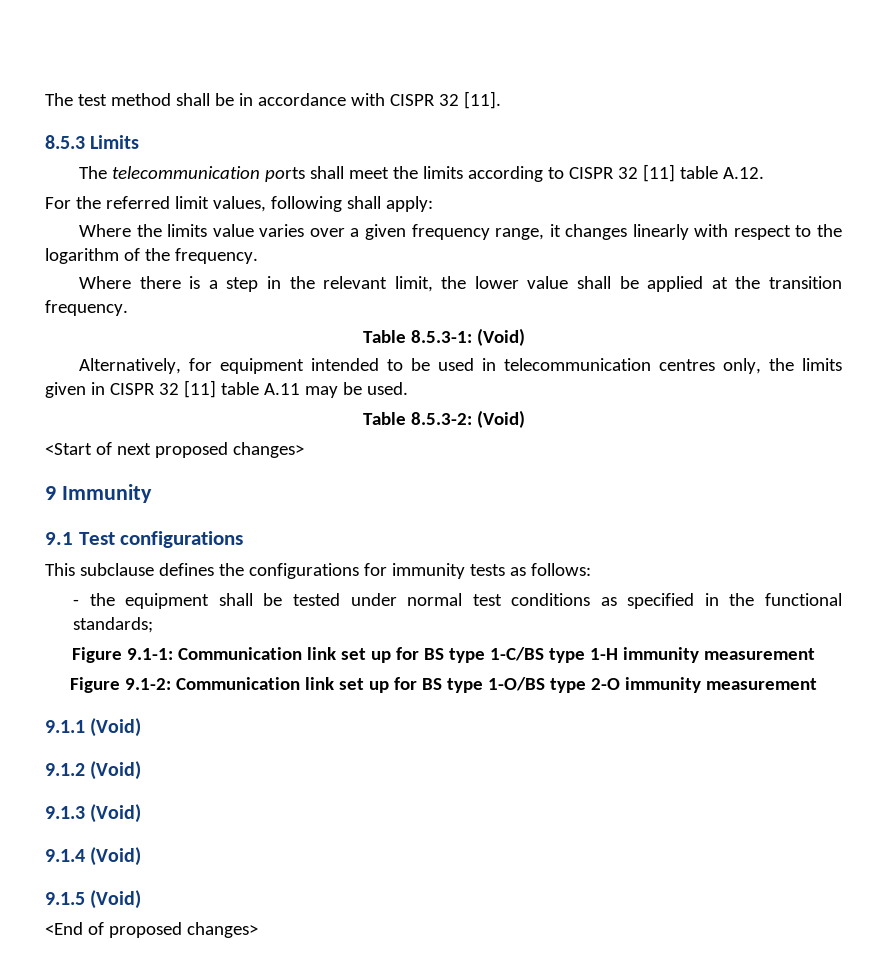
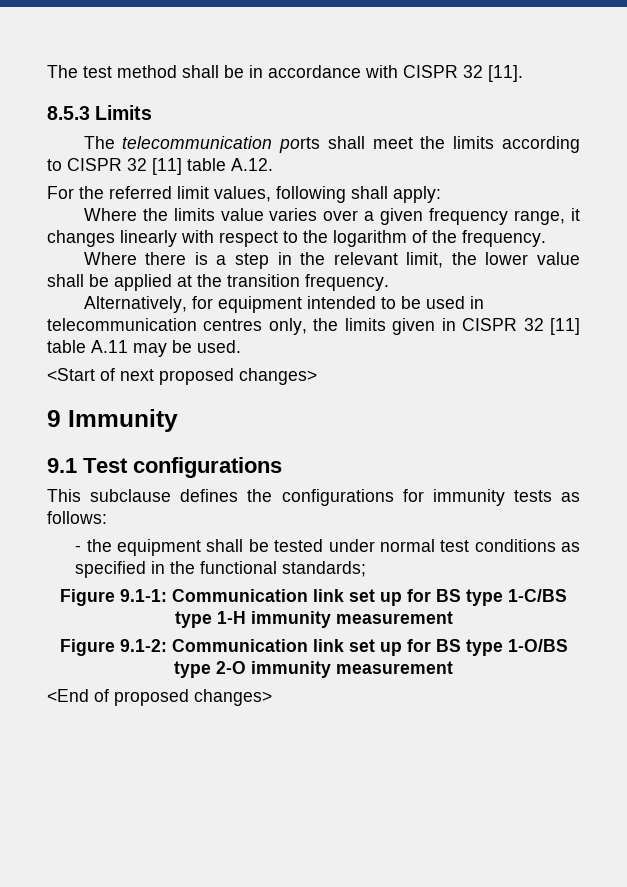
- Table 8.5.3-1: (Void)
- Table 8.5.3-2: (Void)
- 9.1.1 (Void)
- 9.1.2 (Void)
- 9.1.3 (Void)
- 9.1.4 (Void)
- 9.1.5 (Void)

